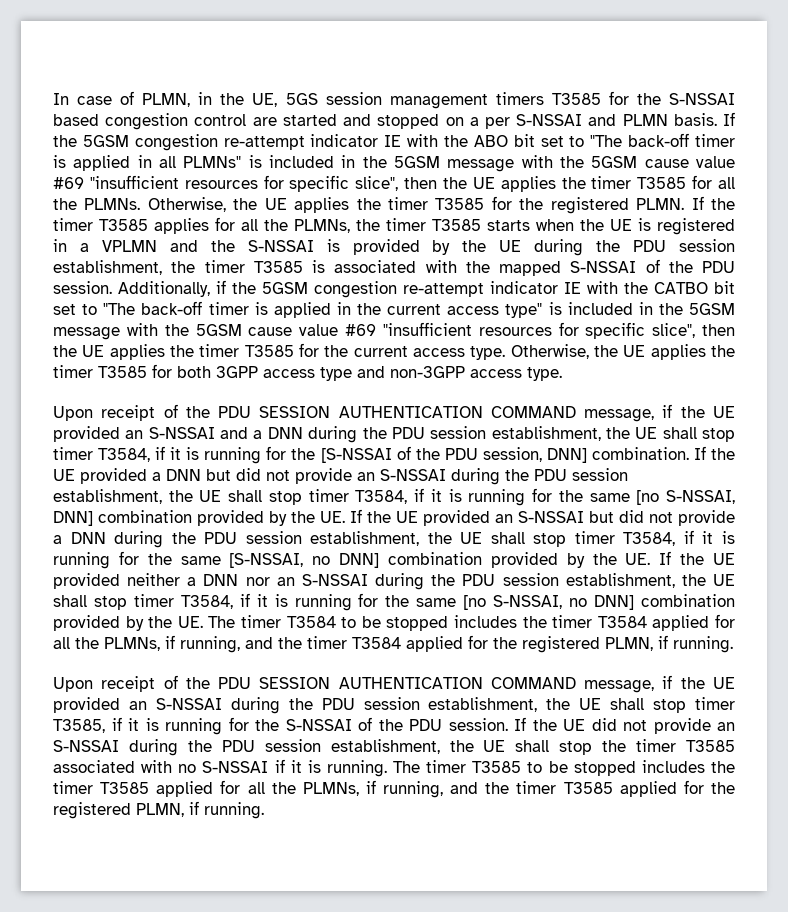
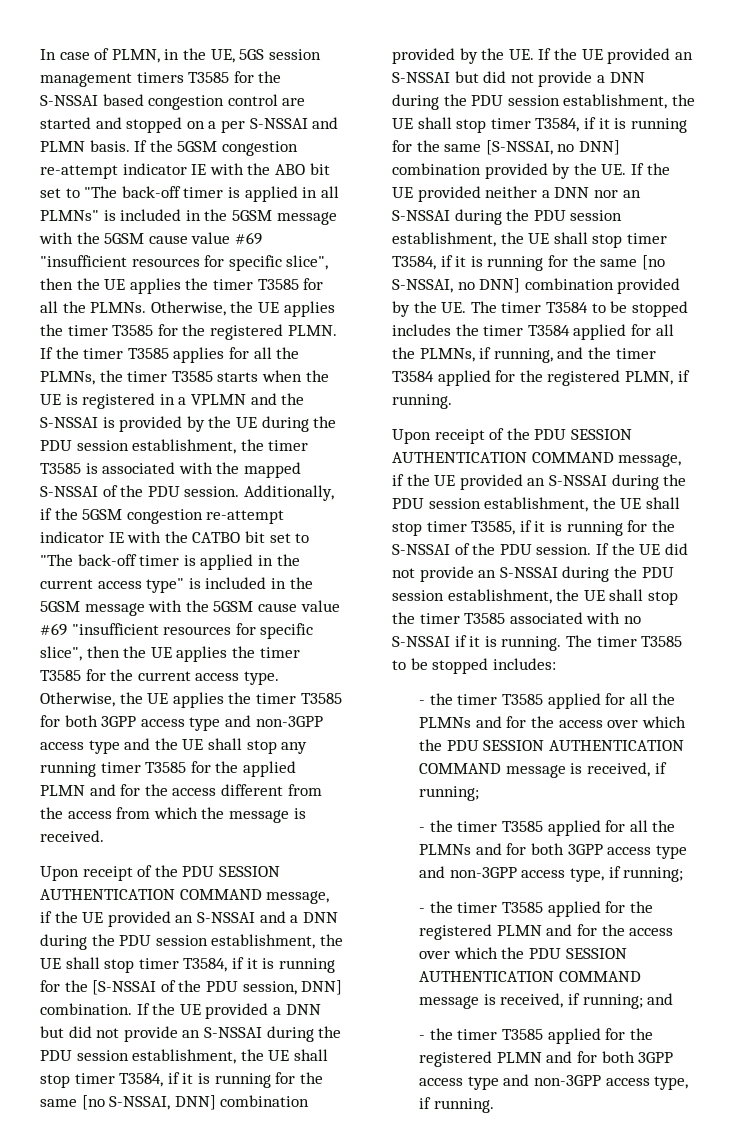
- Otherwise, the UE applies the timer T3585 for both 3GPP access type and non-3GPP access type.
+ Otherwise, the UE applies the timer T3585 for both 3GPP access type and non-3GPP access type and the UE shall stop any running timer T3585 for the applied PLMN and for the access different from the access from which the message is received.
- The timer T3585 to be stopped includes the timer T3585 applied for all the PLMNs, if running, and the timer T3585 applied for the registered PLMN, if running.
+ The timer T3585 to be stopped includes:
+ - the timer T3585 applied for all the PLMNs and for the access over which the PDU SESSION AUTHENTICATION COMMAND message is received, if running;
+ - the timer T3585 applied for all the PLMNs and for both 3GPP access type and non-3GPP access type, if running;
+ - the timer T3585 applied for the registered PLMN and for the access over which the PDU SESSION AUTHENTICATION COMMAND message is received, if running; and
+ - the timer T3585 applied for the registered PLMN and for both 3GPP access type and non-3GPP access type, if running.

